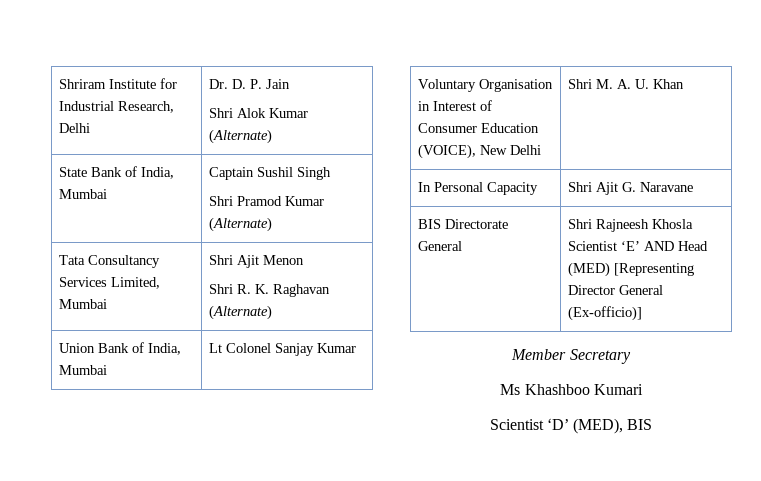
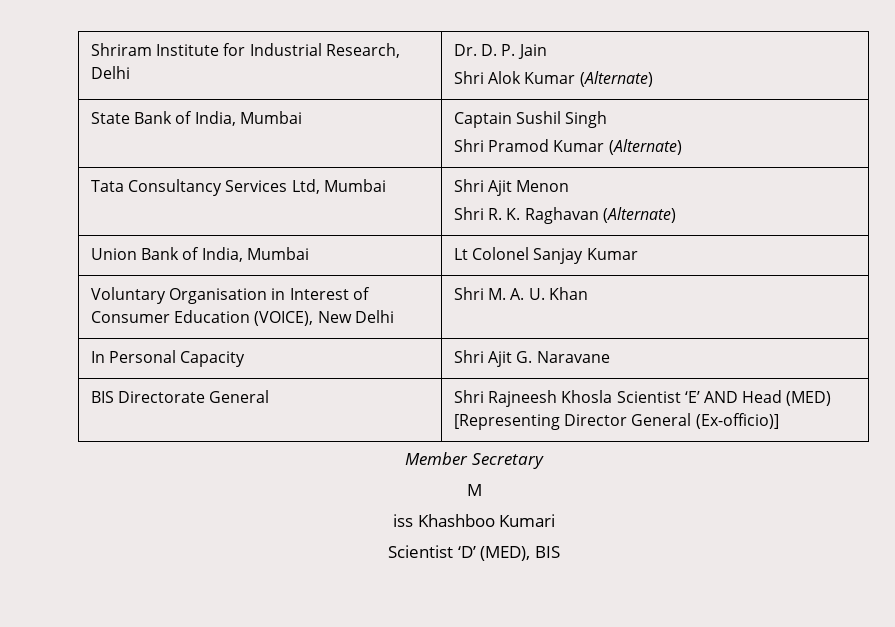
- Tata Consultancy Services Limited, Mumbai | Shri Ajit Menon
+ Tata Consultancy Services Ltd, Mumbai | Shri Ajit Menon
- Ms Khashboo Kumari
+ M
+ iss Khashboo Kumari

